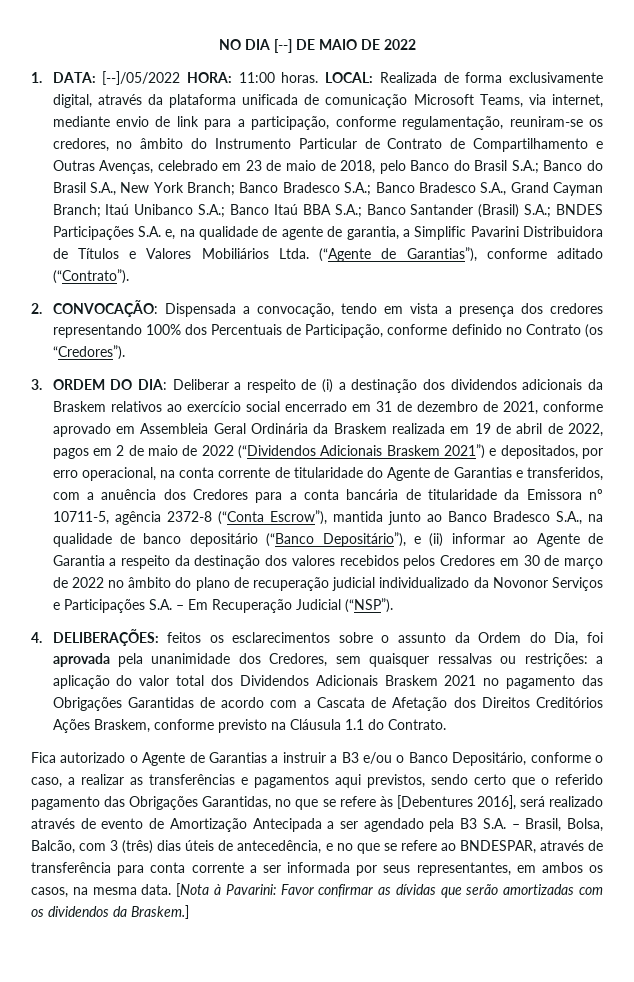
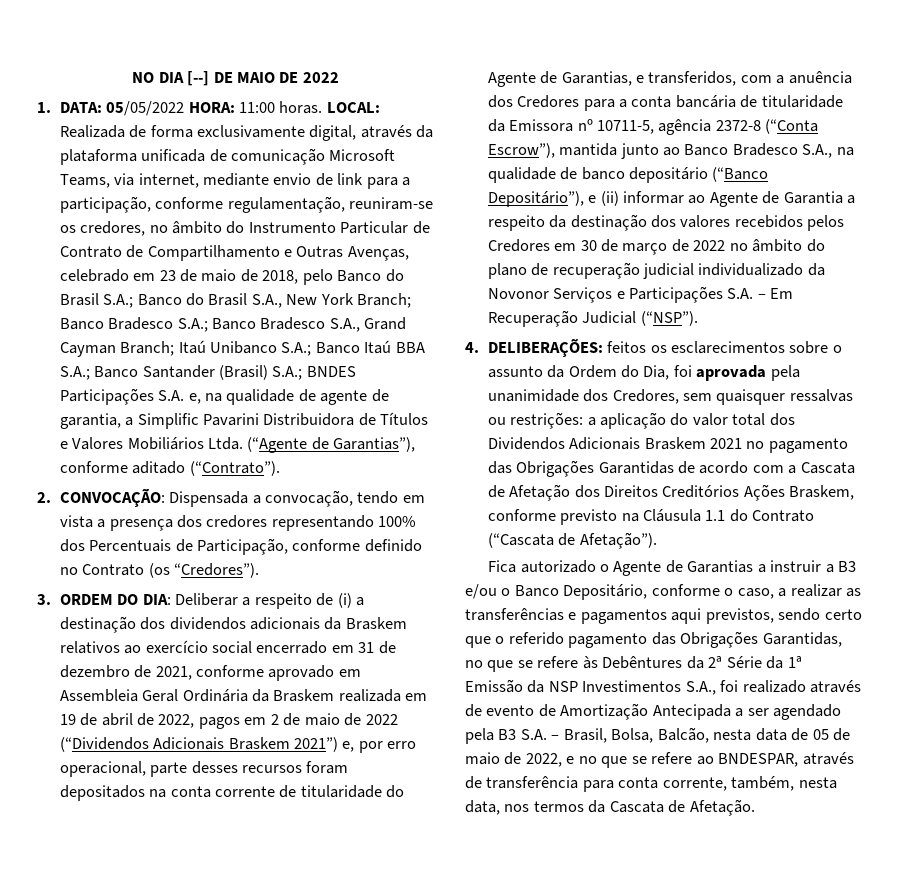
- 1. DATA: [--]/05/2022 HORA: 11:00 horas.
+ 1. DATA: 05/05/2022 HORA: 11:00 horas.
- Deliberar a respeito de (i) a destinação dos dividendos adicionais da Braskem relativos ao exercício social encerrado em 31 de dezembro de 2021, conforme aprovado em Assembleia Geral Ordinária da Braskem realizada em 19 de abril de 2022, pagos em 2 de maio de 2022 (“Dividendos Adicionais Braskem 2021”) e depositados, por erro operacional, na conta corrente de titularidade do Agente de Garantias e transferidos, com a anuência dos Credores para a conta bancária de titularidade da Emissora nº 10711-5, agência 2372-8 (“Conta Escrow”), mantida junto ao Banco Bradesco S.A., na qualidade de banco depositário (“Banco Depositário”), e (ii) informar ao Agente de Garantia a respeito da destinação dos valores recebidos pelos Credores em 30 de março de 2022 no âmbito do plano de recuperação judicial individualizado da Novonor Serviços e Participações S.A. – Em Recuperação Judicial (“NSP”).
+ Deliberar a respeito de (i) a destinação dos dividendos adicionais da Braskem relativos ao exercício social encerrado em 31 de dezembro de 2021, conforme aprovado em Assembleia Geral Ordinária da Braskem realizada em 19 de abril de 2022, pagos em 2 de maio de 2022 (“Dividendos Adicionais Braskem 2021”) e, por erro operacional, parte desses recursos foram depositados na conta corrente de titularidade do Agente de Garantias, e transferidos, com a anuência dos Credores para a conta bancária de titularidade da Emissora nº 10711-5, agência 2372-8 (“Conta Escrow”), mantida junto ao Banco Bradesco S.A., na qualidade de banco depositário (“Banco Depositário”), e (ii) informar ao Agente de Garantia a respeito da destinação dos valores recebidos pelos Credores em 30 de março de 2022 no âmbito do plano de recuperação judicial individualizado da Novonor Serviços e Participações S.A. – Em Recuperação Judicial (“NSP”).
- 4. DELIBERAÇÕES: feitos os esclarecimentos sobre o assunto da Ordem do Dia, foi aprovada pela unanimidade dos Credores, sem quaisquer ressalvas ou restrições: a aplicação do valor total dos Dividendos Adicionais Braskem 2021 no pagamento das Obrigações Garantidas de acordo com a Cascata de Afetação dos Direitos Creditórios Ações Braskem, conforme previsto na Cláusula 1.1 do Contrato.
+ 4. DELIBERAÇÕES: feitos os esclarecimentos sobre o assunto da Ordem do Dia, foi aprovada pela unanimidade dos Credores, sem quaisquer ressalvas ou restrições: a aplicação do valor total dos Dividendos Adicionais Braskem 2021 no pagamento das Obrigações Garantidas de acordo com a Cascata de Afetação dos Direitos Creditórios Ações Braskem, conforme previsto na Cláusula 1.1 do Contrato (“Cascata de Afetação”).
- Fica autorizado o Agente de Garantias a instruir a B3 e/ou o Banco Depositário, conforme o caso, a realizar as transferências e pagamentos aqui previstos, sendo certo que o referido pagamento das Obrigações Garantidas, no que se refere às [Debentures 2016], será realizado através de evento de Amortização Antecipada a ser agendado pela B3 S.A. – Brasil, Bolsa, Balcão, com 3 (três) dias úteis de antecedência, e no que se refere ao BNDESPAR, através de transferência para conta corrente a ser informada por seus representantes, em ambos os casos, na mesma data. [Nota à Pavarini: Favor confirmar as dívidas que serão amortizadas com os dividendos da Braskem.]
+ Fica autorizado o Agente de Garantias a instruir a B3 e/ou o Banco Depositário, conforme o caso, a realizar as transferências e pagamentos aqui previstos, sendo certo que o referido pagamento das Obrigações Garantidas, no que se refere às Debêntures da 2ª Série da 1ª Emissão da NSP Investimentos S.A., foi realizado através de evento de Amortização Antecipada a ser agendado pela B3 S.A. – Brasil, Bolsa, Balcão, nesta data de 05 de maio de 2022, e no que se refere ao BNDESPAR, através de transferência para conta corrente, também, nesta data, nos termos da Cascata de Afetação.

